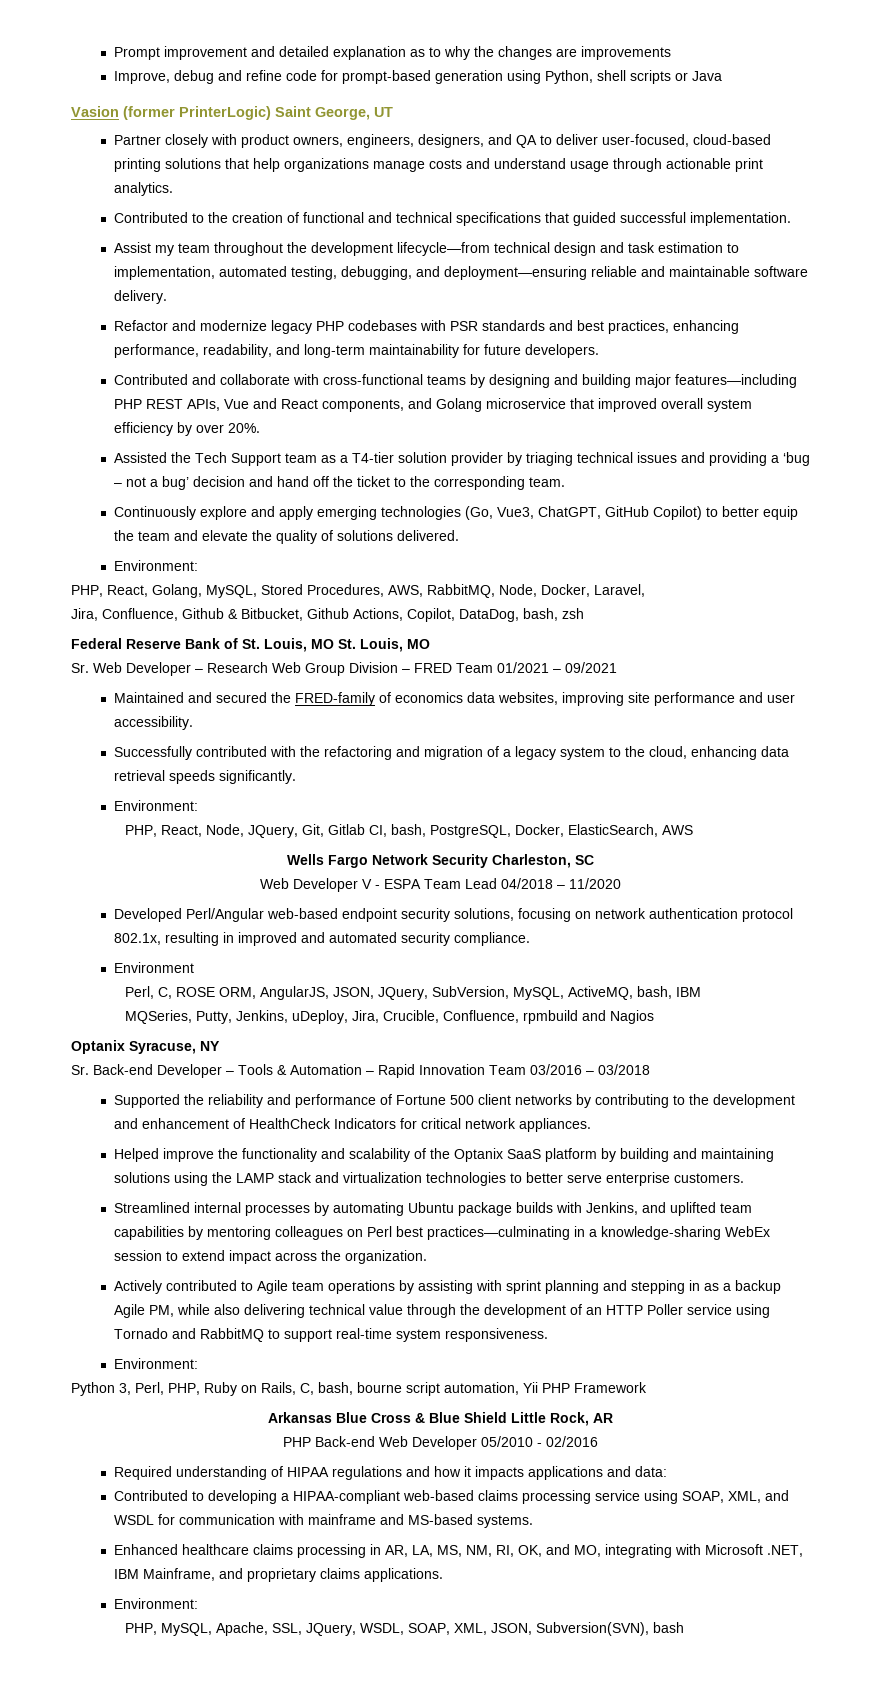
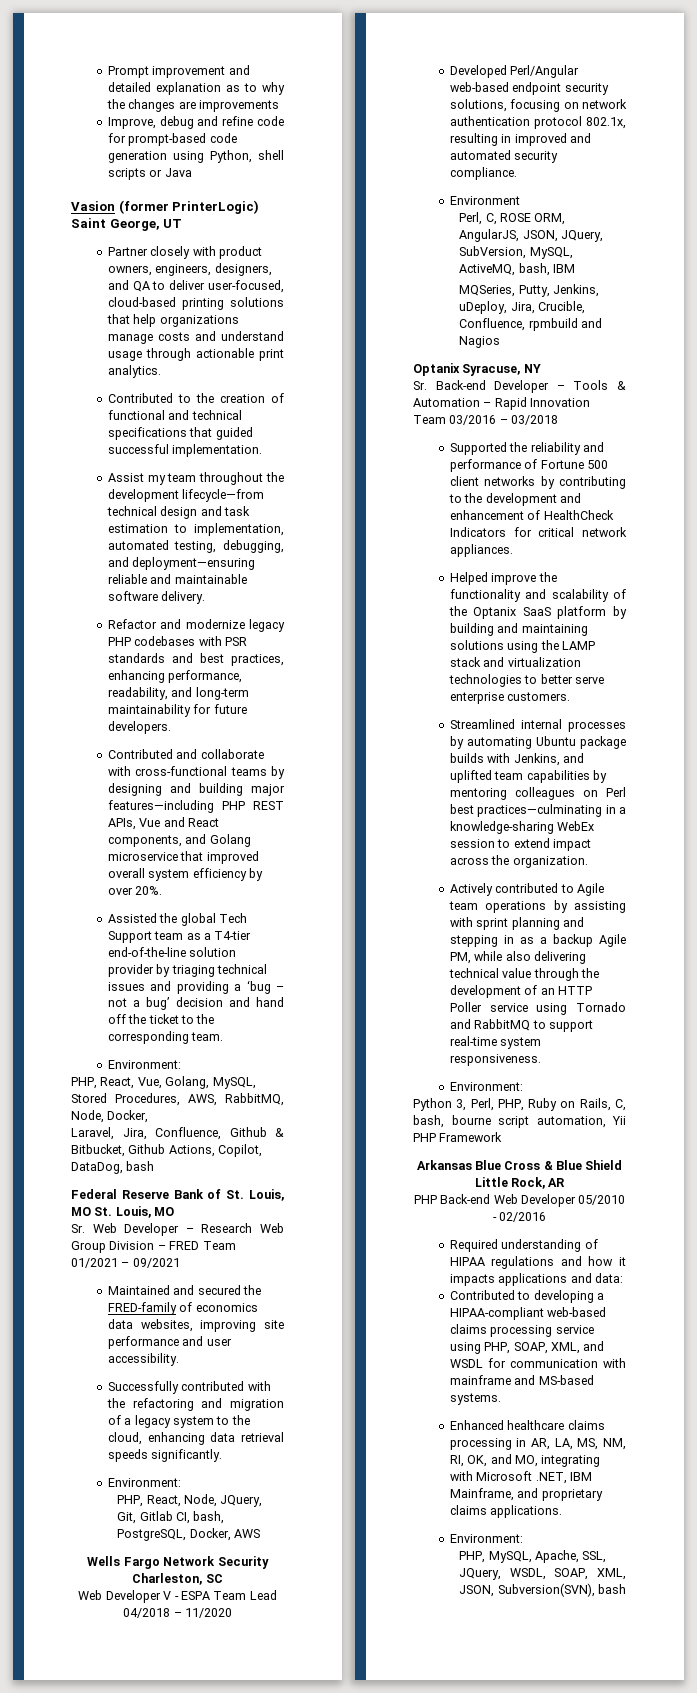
- Improve, debug and refine code for prompt-based generation using Python, shell scripts or Java
+ Improve, debug and refine code for prompt-based code generation using Python, shell scripts or Java
- Assisted the Tech Support team as a T4-tier solution provider by triaging technical issues and providing a ‘bug – not a bug’ decision and hand off the ticket to the corresponding team.
- Continuously explore and apply emerging technologies (Go, Vue3, ChatGPT, GitHub Copilot) to better equip the team and elevate the quality of solutions delivered.
+ Assisted the global Tech Support team as a T4-tier end-of-the-line solution provider by triaging technical issues and providing a ‘bug – not a bug’ decision and hand off the ticket to the corresponding team.
  Environment:
- PHP, React, Golang, MySQL, Stored Procedures, AWS, RabbitMQ, Node, Docker, Laravel,
- Jira, Confluence, Github & Bitbucket, Github Actions, Copilot, DataDog, bash, zsh
+ PHP, React, Vue, Golang, MySQL, Stored Procedures, AWS, RabbitMQ, Node, Docker,
+ Laravel, Jira, Confluence, Github & Bitbucket, Github Actions, Copilot, DataDog, bash
- PHP, React, Node, JQuery, Git, Gitlab CI, bash, PostgreSQL, Docker, ElasticSearch, AWS
+ PHP, React, Node, JQuery, Git, Gitlab CI, bash, PostgreSQL, Docker, AWS
- Contributed to developing a HIPAA-compliant web-based claims processing service using SOAP, XML, and WSDL for communication with mainframe and MS-based systems.
+ Contributed to developing a HIPAA-compliant web-based claims processing service using PHP, SOAP, XML, and WSDL for communication with mainframe and MS-based systems.

